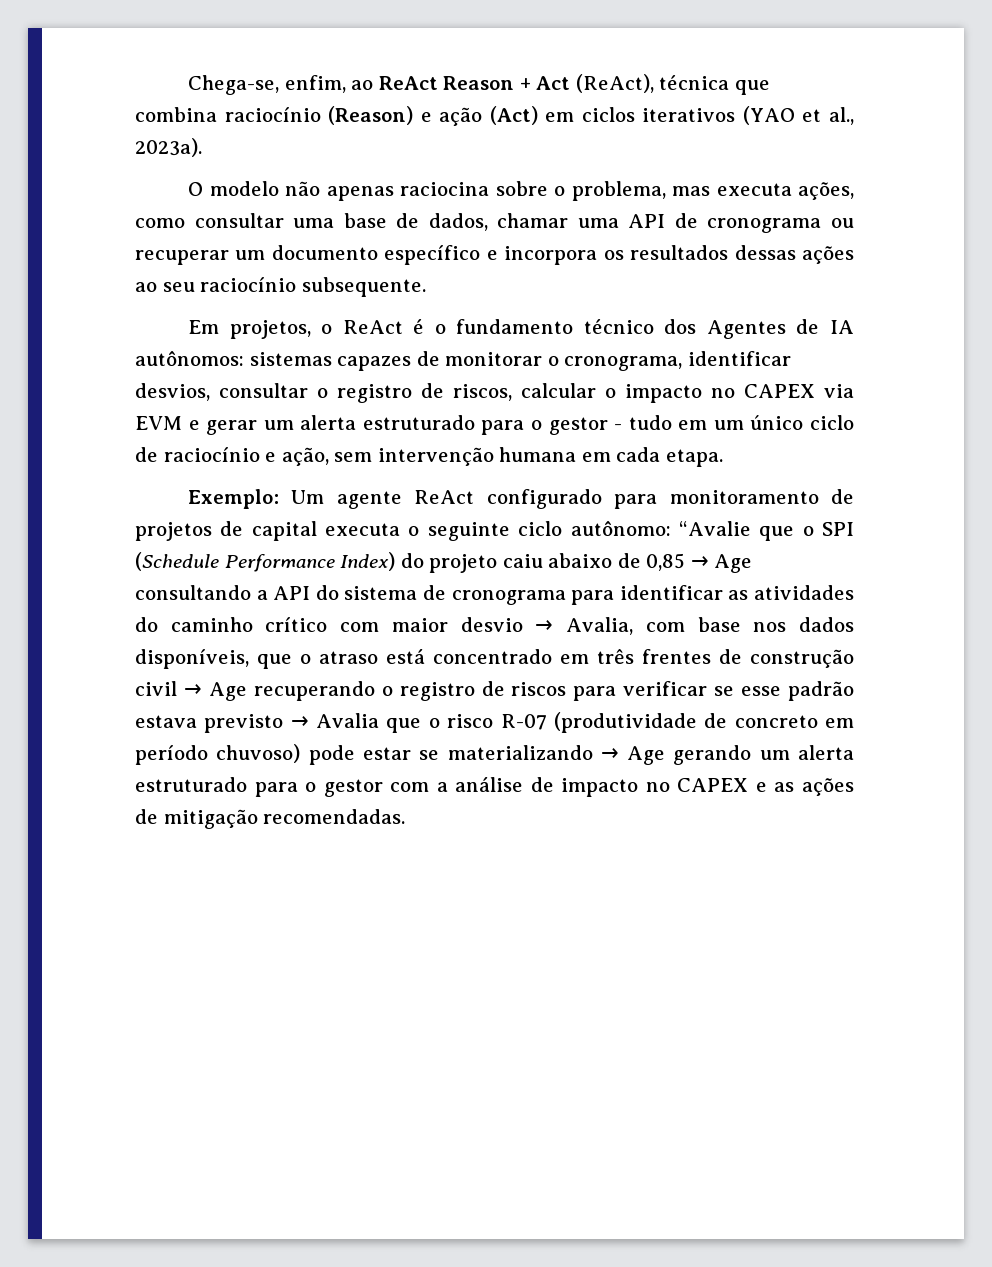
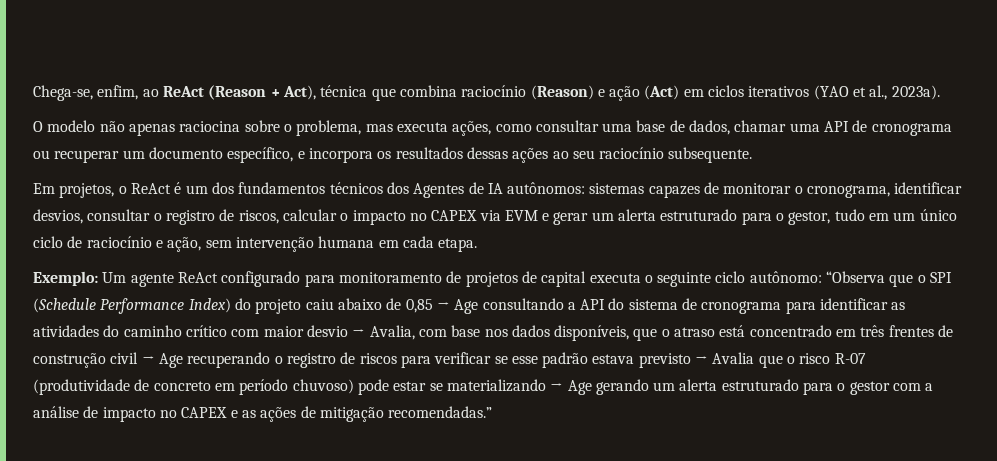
- Chega-se, enfim, ao ReAct Reason + Act (ReAct), técnica que combina raciocínio (Reason) e ação (Act) em ciclos iterativos (YAO et al., 2023a).
+ Chega-se, enfim, ao ReAct (Reason + Act), técnica que combina raciocínio (Reason) e ação (Act) em ciclos iterativos (YAO et al., 2023a).
- O modelo não apenas raciocina sobre o problema, mas executa ações, como consultar uma base de dados, chamar uma API de cronograma ou recuperar um documento específico e incorpora os resultados dessas ações ao seu raciocínio subsequente.
+ O modelo não apenas raciocina sobre o problema, mas executa ações, como consultar uma base de dados, chamar uma API de cronograma ou recuperar um documento específico, e incorpora os resultados dessas ações ao seu raciocínio subsequente.
- Em projetos, o ReAct é o fundamento técnico dos Agentes de IA autônomos: sistemas capazes de monitorar o cronograma, identificar desvios, consultar o registro de riscos, calcular o impacto no CAPEX via EVM e gerar um alerta estruturado para o gestor - tudo em um único ciclo de raciocínio e ação, sem intervenção humana em cada etapa.
+ Em projetos, o ReAct é um dos fundamentos técnicos dos Agentes de IA autônomos: sistemas capazes de monitorar o cronograma, identificar desvios, consultar o registro de riscos, calcular o impacto no CAPEX via EVM e gerar um alerta estruturado para o gestor, tudo em um único ciclo de raciocínio e ação, sem intervenção humana em cada etapa.
- “Avalie que o SPI (Schedule Performance Index) do projeto caiu abaixo de 0,85 → Age consultando a API do sistema de cronograma para identificar as atividades do caminho crítico com maior desvio → Avalia, com base nos dados disponíveis, que o atraso está concentrado em três frentes de construção civil → Age recuperando o registro de riscos para verificar se esse padrão estava previsto → Avalia que o risco R-07 (produtividade de concreto em período chuvoso) pode estar se materializando → Age gerando um alerta estruturado para o gestor com a análise de impacto no CAPEX e as ações de mitigação recomendadas.
+ “Observa que o SPI (Schedule Performance Index) do projeto caiu abaixo de 0,85 → Age consultando a API do sistema de cronograma para identificar as atividades do caminho crítico com maior desvio → Avalia, com base nos dados disponíveis, que o atraso está concentrado em três frentes de construção civil → Age recuperando o registro de riscos para verificar se esse padrão estava previsto → Avalia que o risco R-07 (produtividade de concreto em período chuvoso) pode estar se materializando → Age gerando um alerta estruturado para o gestor com a análise de impacto no CAPEX e as ações de mitigação recomendadas.”

